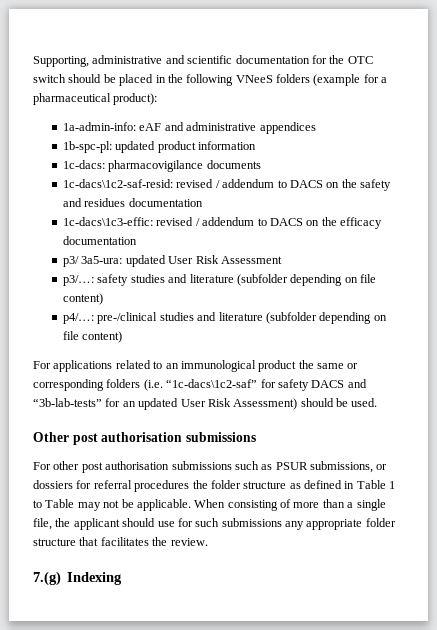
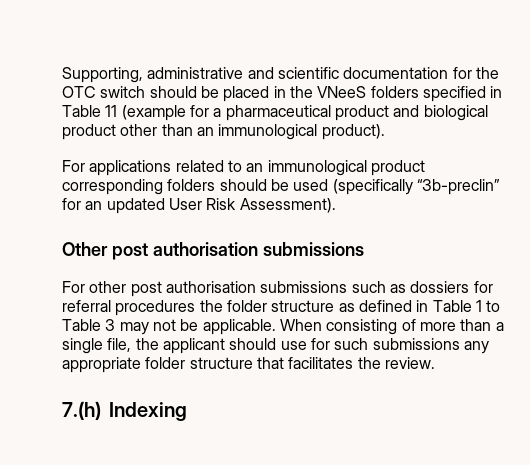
- Supporting, administrative and scientific documentation for the OTC switch should be placed in the following VNeeS folders (example for a pharmaceutical product):
- 1a-admin-info: eAF and administrative appendices
- 1b-spc-pl: updated product information
- 1c-dacs: pharmacovigilance documents
- 1c-dacs\1c2-saf-resid: revised / addendum to DACS on the safety and residues documentation
- 1c-dacs\1c3-effic: revised / addendum to DACS on the efficacy documentation
- p3/ 3a5-ura: updated User Risk Assessment
- p3/…: safety studies and literature (subfolder depending on file content)
- p4/…: pre-/clinical studies and literature (subfolder depending on file content)
+ Supporting, administrative and scientific documentation for the OTC switch should be placed in the VNeeS folders specified in Table 11 (example for a pharmaceutical product and biological product other than an immunological product).
- For applications related to an immunological product the same or corresponding folders (i.e. “1c-dacs\1c2-saf” for safety DACS and “3b-lab-tests” for an updated User Risk Assessment) should be used.
+ For applications related to an immunological product corresponding folders should be used (specifically “3b-preclin” for an updated User Risk Assessment).
- For other post authorisation submissions such as PSUR submissions, or dossiers for referral procedures the folder structure as defined in Table 1 to Table may not be applicable.
+ For other post authorisation submissions such as dossiers for referral procedures the folder structure as defined in Table 1 to Table 3 may not be applicable.
- 7.(g) Indexing
+ 7.(h) Indexing

